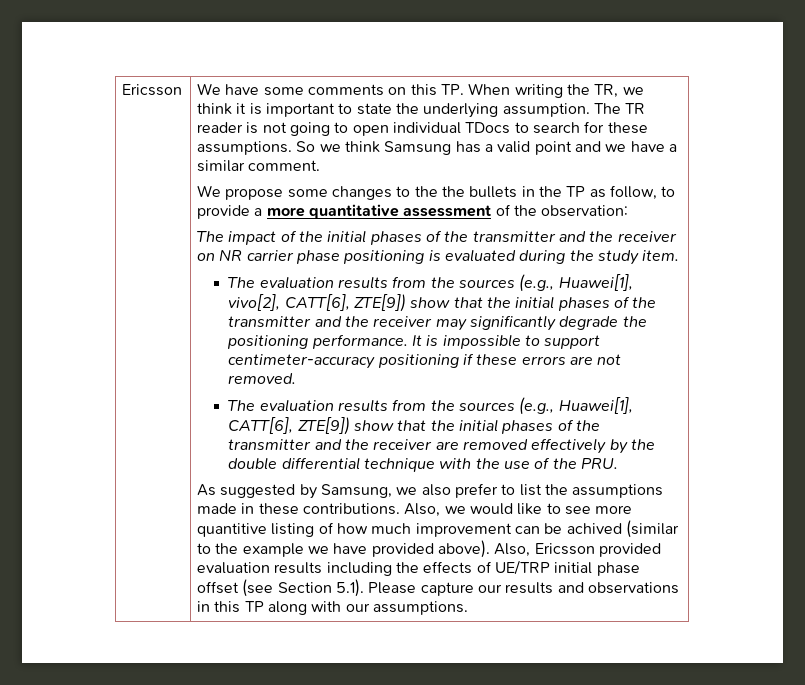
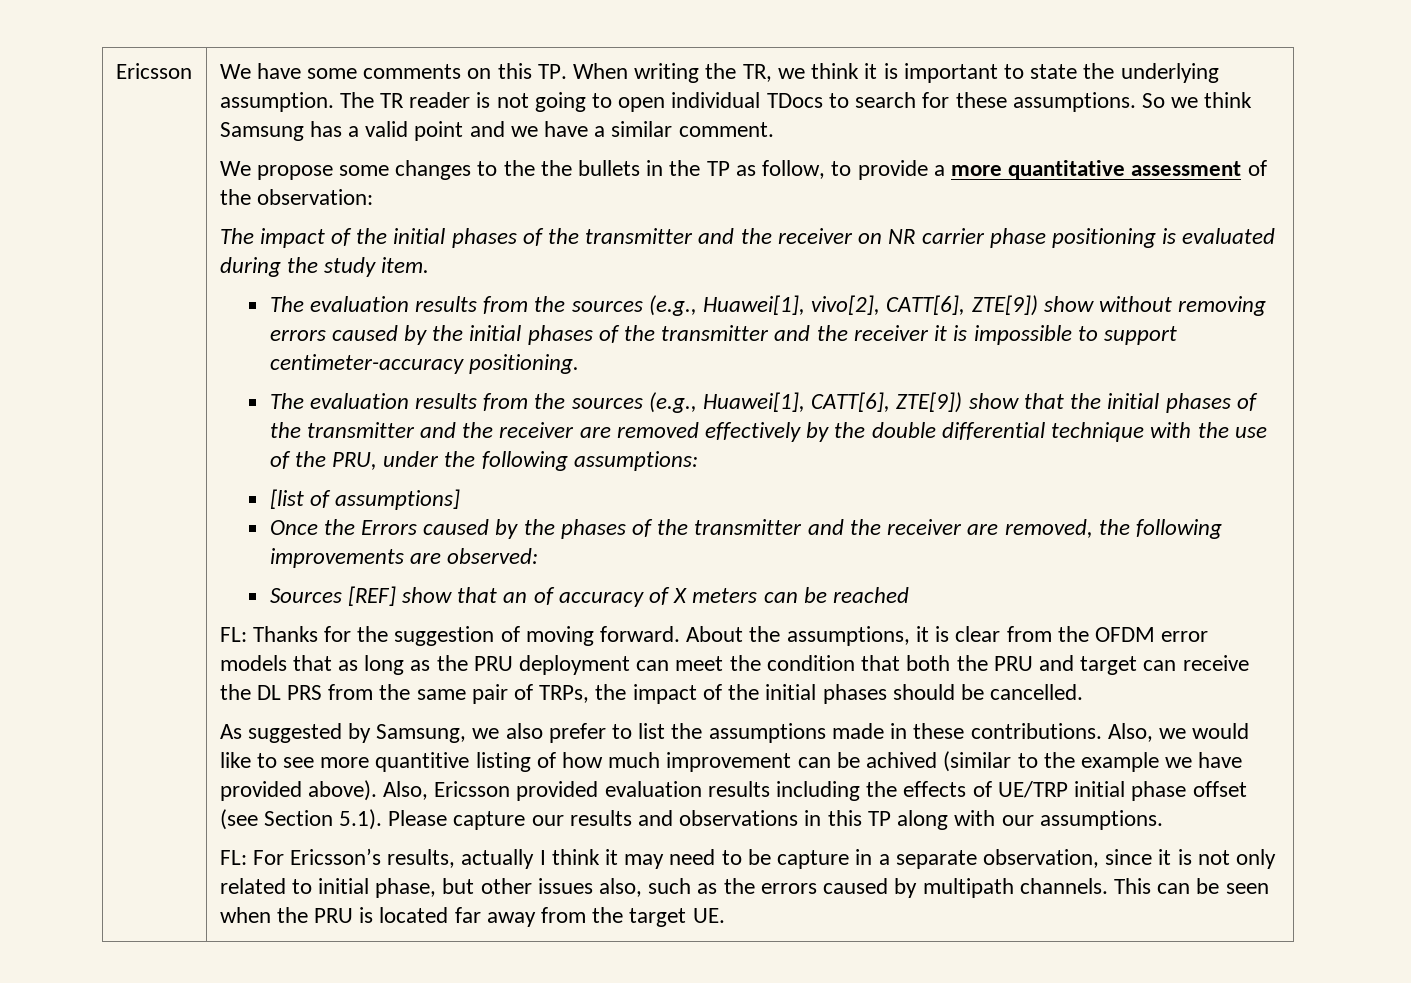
- The evaluation results from the sources (e.g., Huawei[1], vivo[2], CATT[6], ZTE[9]) show that the initial phases of the transmitter and the receiver may significantly degrade the positioning performance. It is impossible to support centimeter-accuracy positioning if these errors are not removed.
+ The evaluation results from the sources (e.g., Huawei[1], vivo[2], CATT[6], ZTE[9]) show without removing errors caused by the initial phases of the transmitter and the receiver it is impossible to support centimeter-accuracy positioning.
- The evaluation results from the sources (e.g., Huawei[1], CATT[6], ZTE[9]) show that the initial phases of the transmitter and the receiver are removed effectively by the double differential technique with the use of the PRU.
+ The evaluation results from the sources (e.g., Huawei[1], CATT[6], ZTE[9]) show that the initial phases of the transmitter and the receiver are removed effectively by the double differential technique with the use of the PRU, under the following assumptions:
+ [list of assumptions]
+ Once the Errors caused by the phases of the transmitter and the receiver are removed, the following improvements are observed:
+ Sources [REF] show that an of accuracy of X meters can be reached
+ FL: Thanks for the suggestion of moving forward. About the assumptions, it is clear from the OFDM error models that as long as the PRU deployment can meet the condition that both the PRU and target can receive the DL PRS from the same pair of TRPs, the impact of the initial phases should be cancelled.
+ FL: For Ericsson’s results, actually I think it may need to be capture in a separate observation, since it is not only related to initial phase, but other issues also, such as the errors caused by multipath channels. This can be seen when the PRU is located far away from the target UE.

